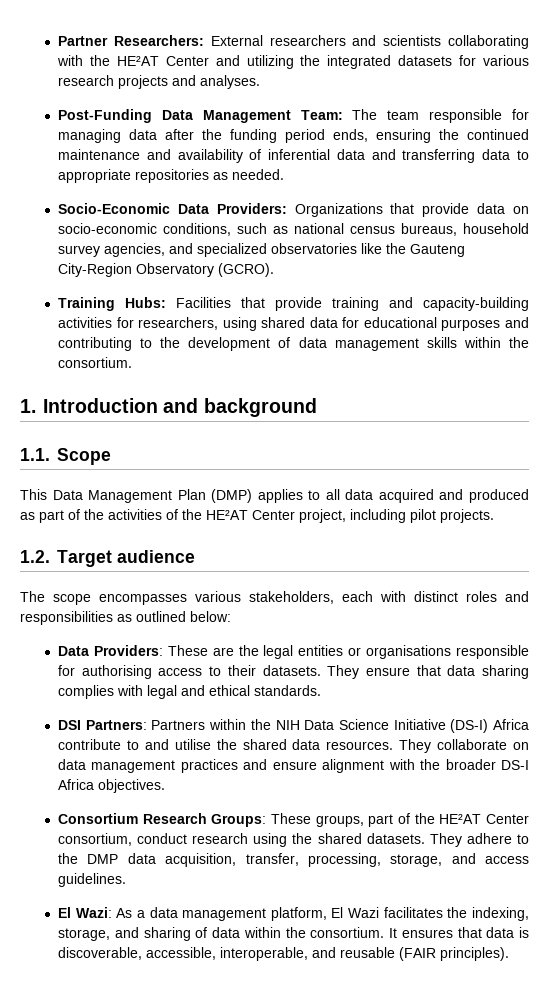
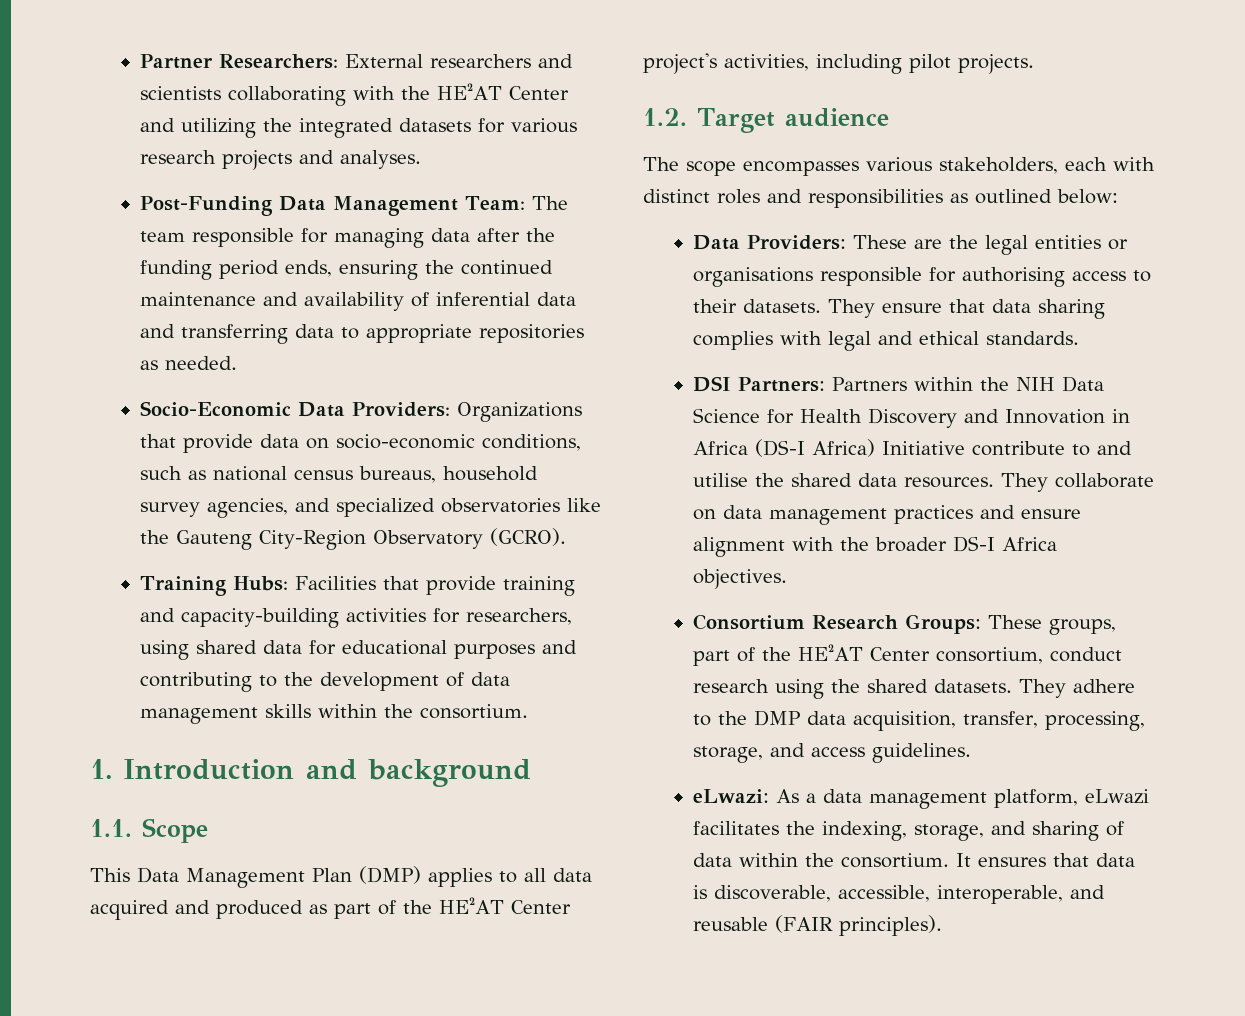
- This Data Management Plan (DMP) applies to all data acquired and produced as part of the activities of the HE²AT Center project, including pilot projects.
+ This Data Management Plan (DMP) applies to all data acquired and produced as part of the HE²AT Center project's activities, including pilot projects.
- DSI Partners: Partners within the NIH Data Science Initiative (DS-I) Africa contribute to and utilise the shared data resources.
+ DSI Partners: Partners within the NIH Data Science for Health Discovery and Innovation in Africa (DS-I Africa) Initiative contribute to and utilise the shared data resources.
- El Wazi: As a data management platform, El Wazi facilitates the indexing, storage, and sharing of data within the consortium.
+ eLwazi: As a data management platform, eLwazi facilitates the indexing, storage, and sharing of data within the consortium.

